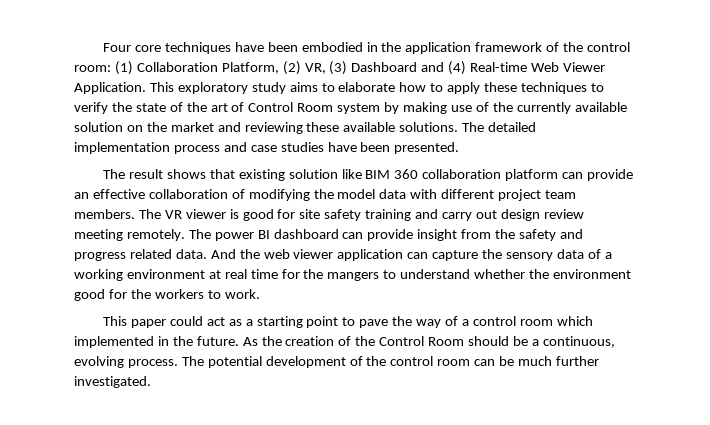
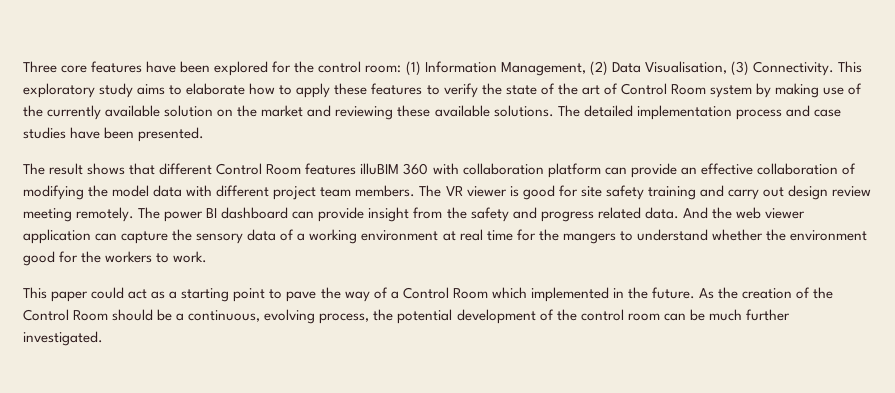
- Four core techniques have been embodied in the application framework of the control room: (1) Collaboration Platform, (2) VR, (3) Dashboard and (4) Real-time Web Viewer Application.
+ Three core features have been explored for the control room: (1) Information Management, (2) Data Visualisation, (3) Connectivity.
- This exploratory study aims to elaborate how to apply these techniques to verify the state of the art of Control Room system by making use of the currently available solution on the market and reviewing these available solutions.
+ This exploratory study aims to elaborate how to apply these features to verify the state of the art of Control Room system by making use of the currently available solution on the market and reviewing these available solutions.
- The result shows that existing solution like BIM 360 collaboration platform can provide an effective collaboration of modifying the model data with different project team members.
+ The result shows that different Control Room features illuBIM 360 with collaboration platform can provide an effective collaboration of modifying the model data with different project team members.
- This paper could act as a starting point to pave the way of a control room which implemented in the future.
+ This paper could act as a starting point to pave the way of a Control Room which implemented in the future.
- As the creation of the Control Room should be a continuous, evolving process. The potential development of the control room can be much further investigated.
+ As the creation of the Control Room should be a continuous, evolving process, the potential development of the control room can be much further investigated.

